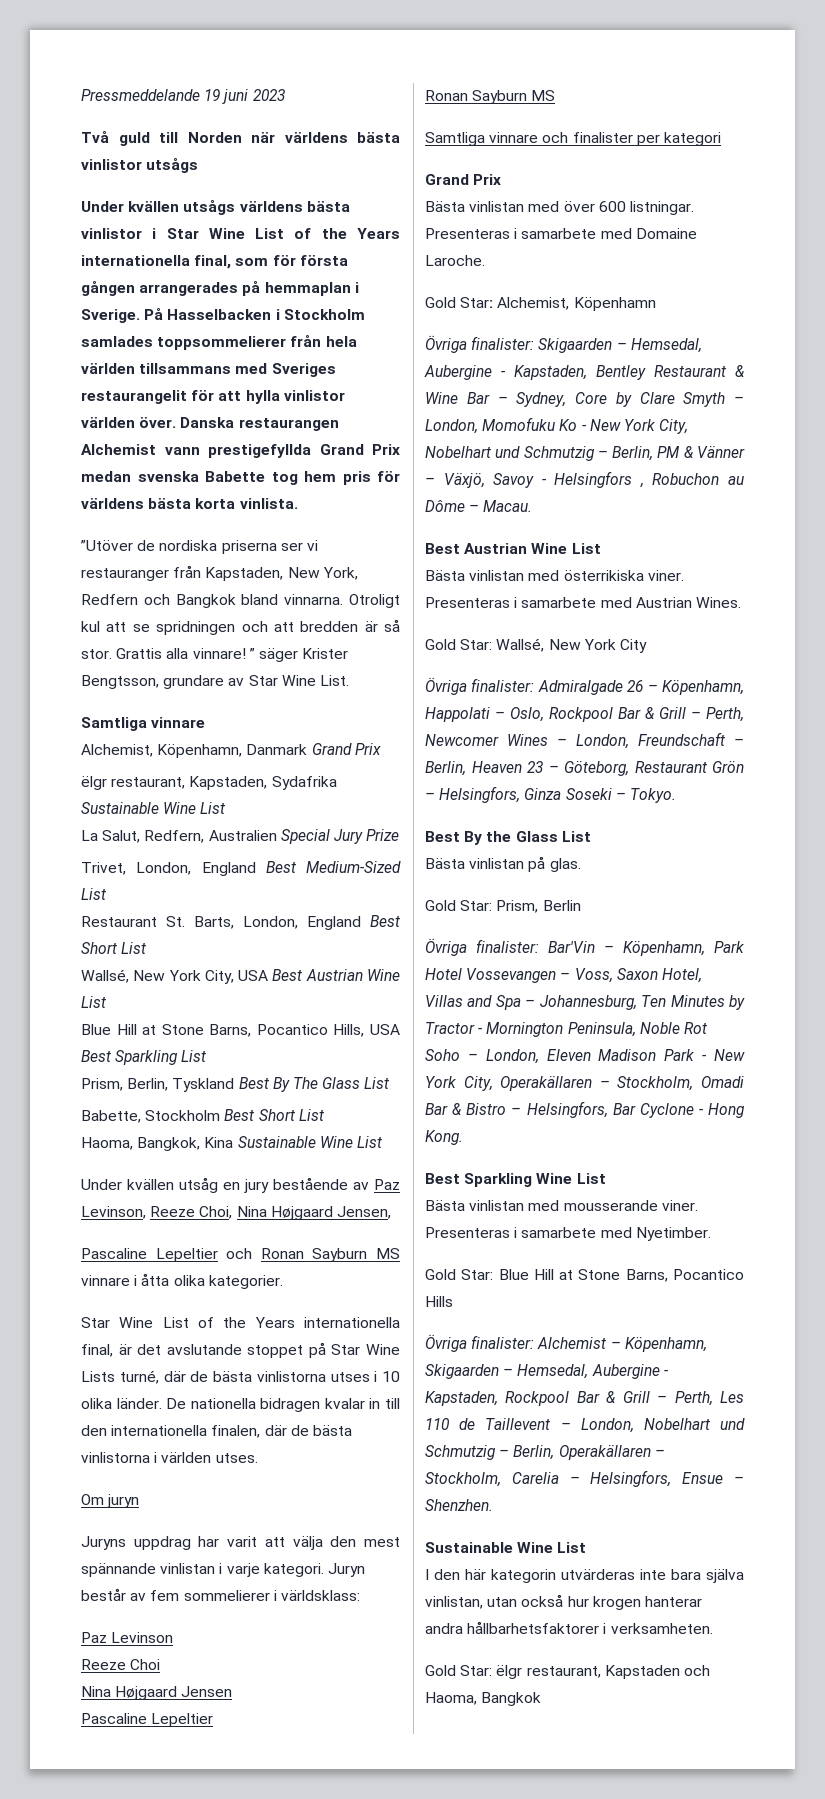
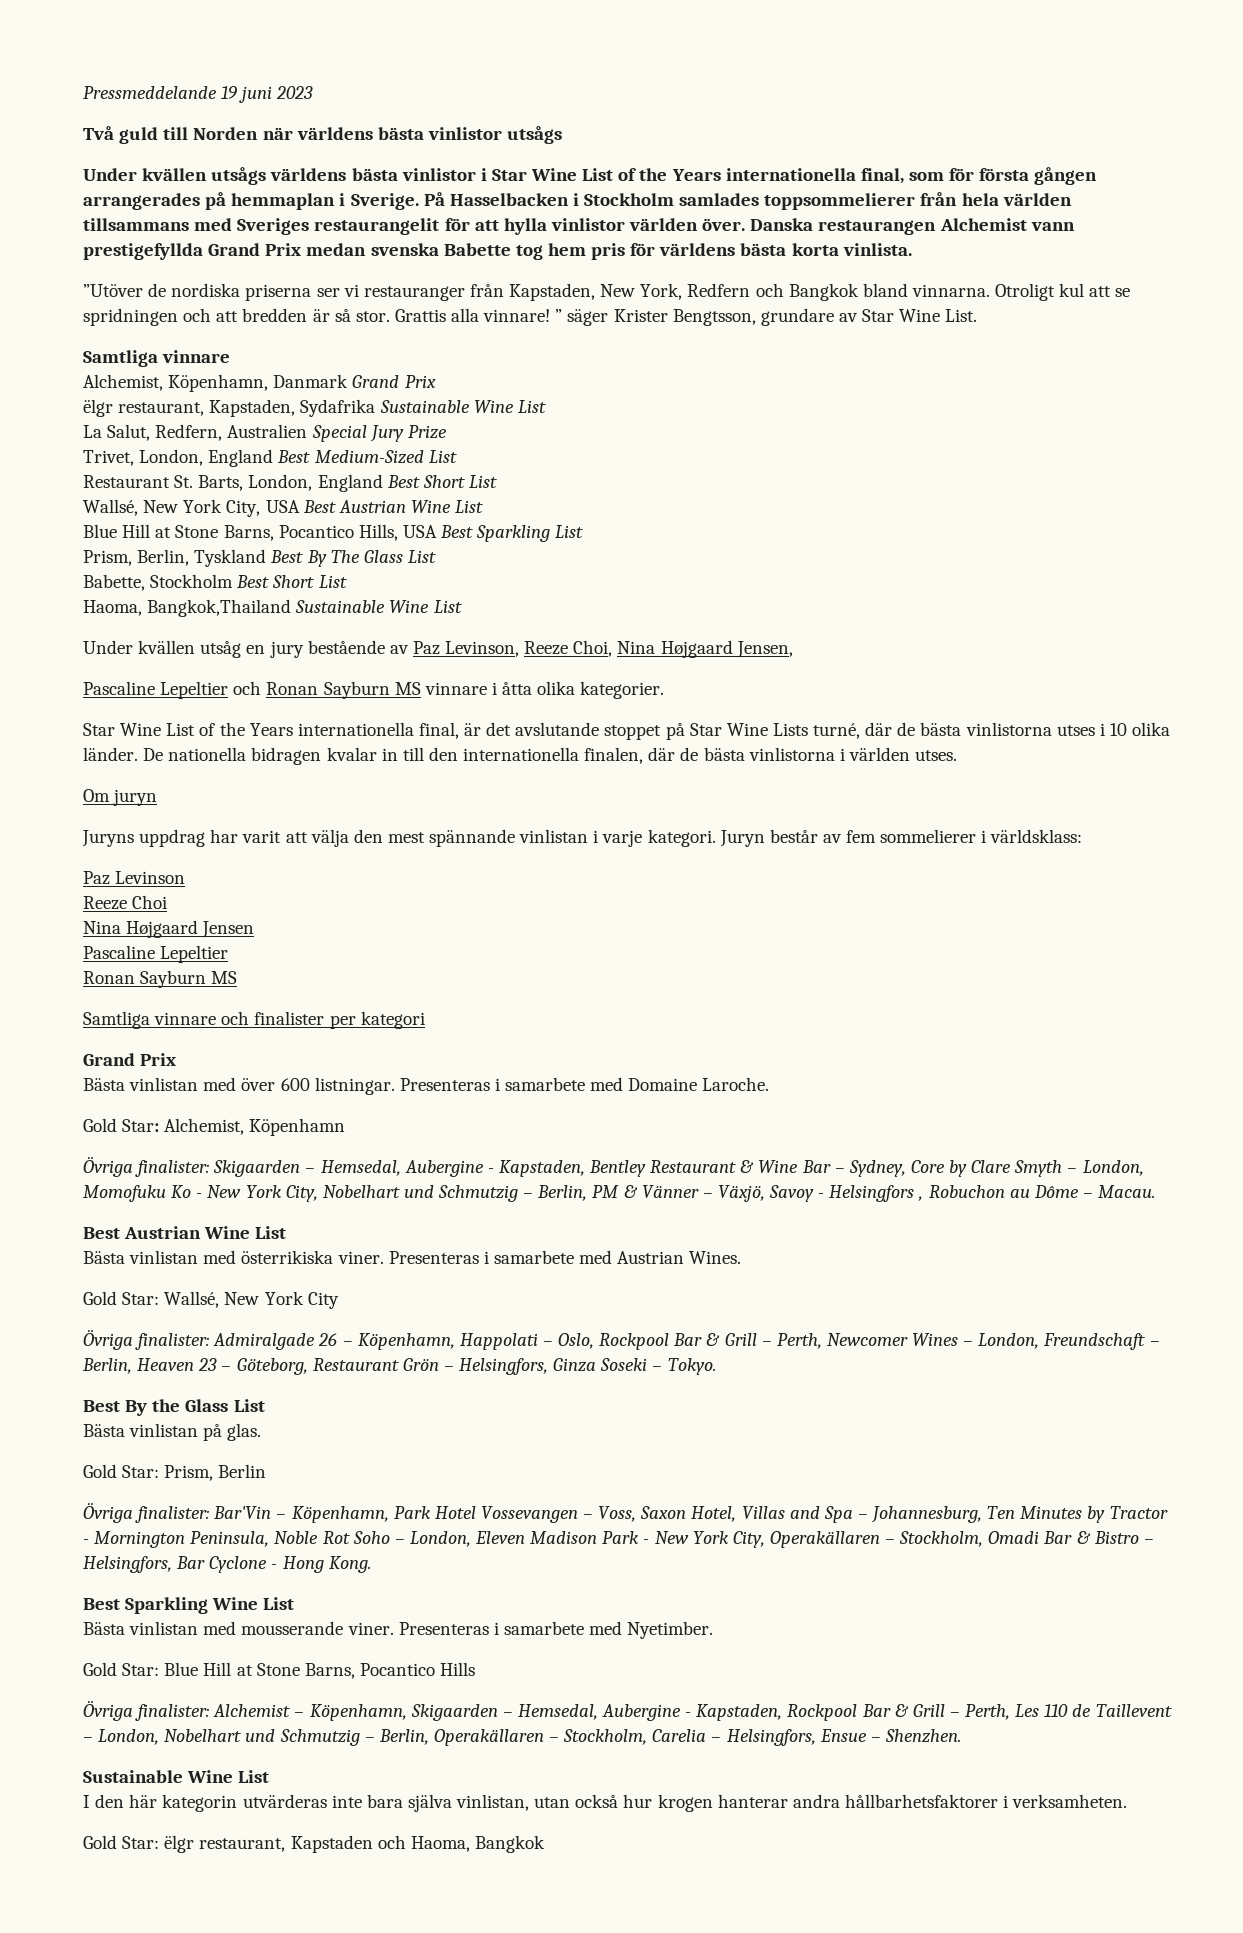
- Haoma, Bangkok, Kina Sustainable Wine List
+ Haoma, Bangkok,Thailand Sustainable Wine List

